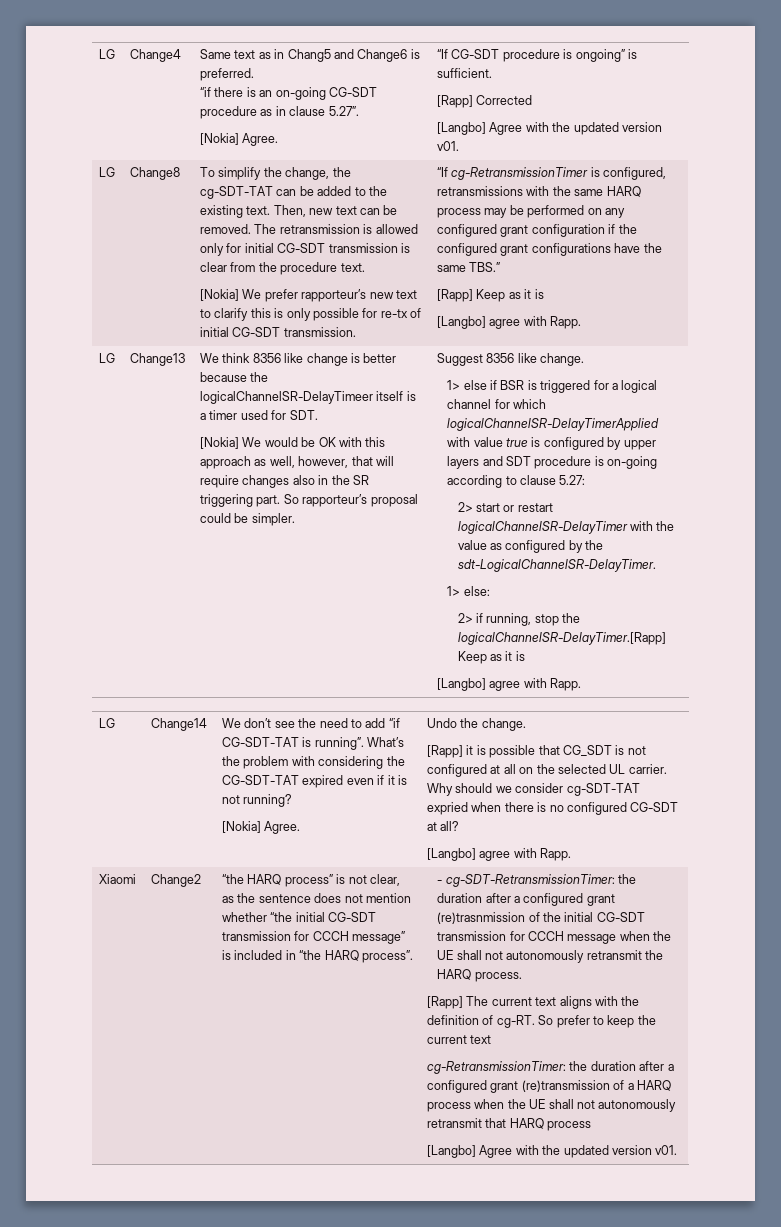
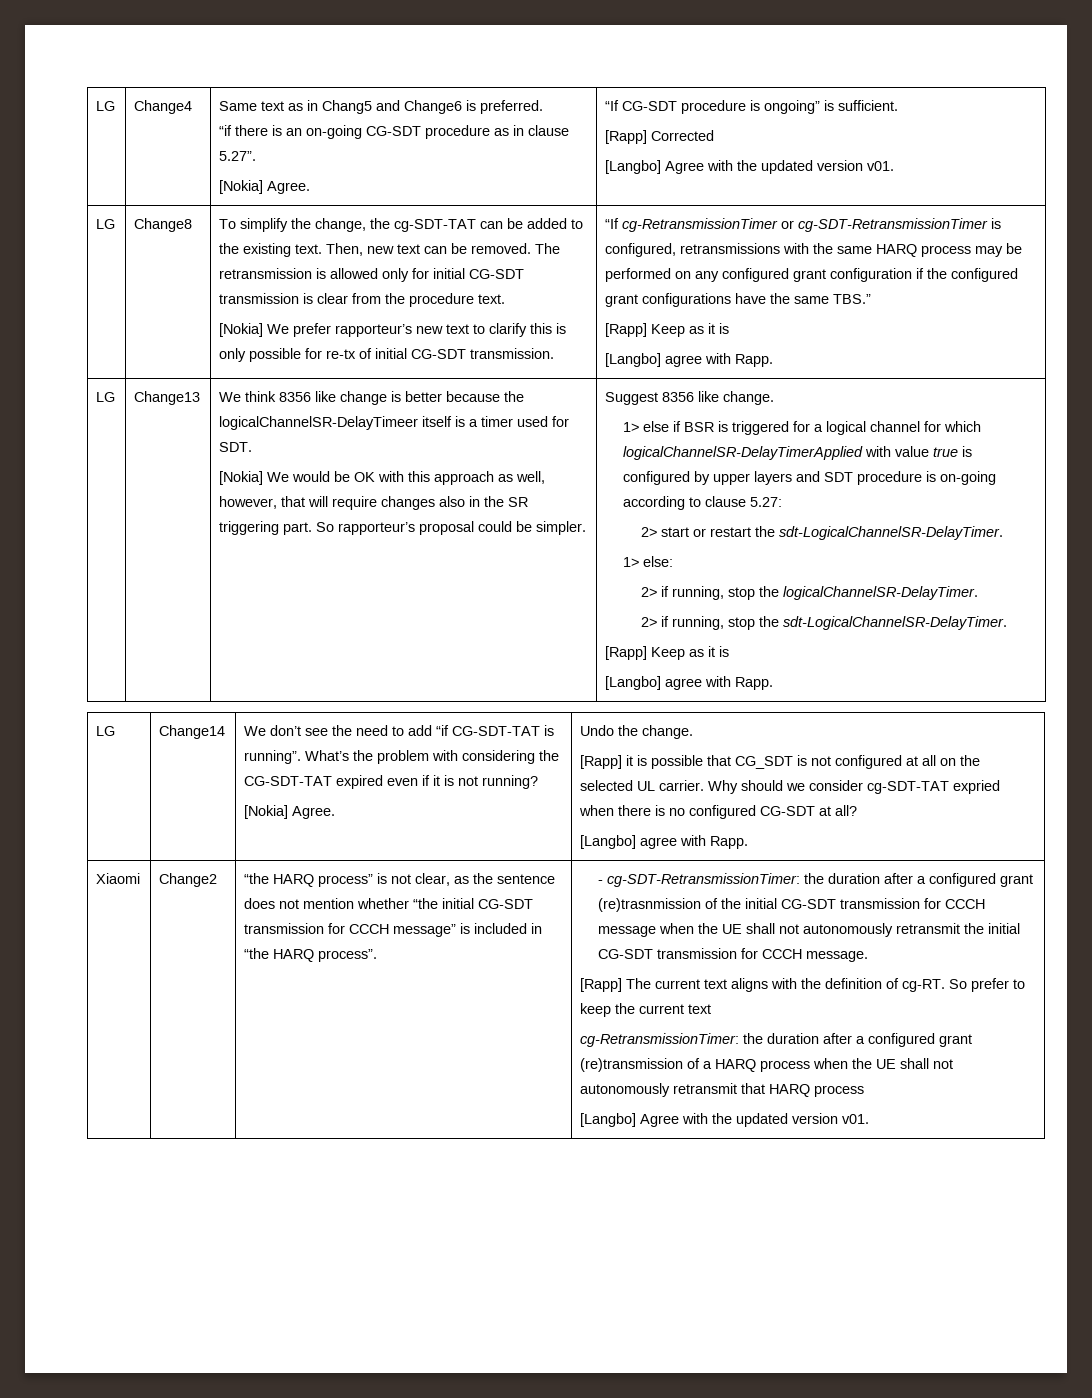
- “If cg-RetransmissionTimer is configured, retransmissions with the same HARQ process may be performed on any configured grant configuration if the configured grant configurations have the same TBS.”
+ “If cg-RetransmissionTimer or cg-SDT-RetransmissionTimer is configured, retransmissions with the same HARQ process may be performed on any configured grant configuration if the configured grant configurations have the same TBS.”
- 2> start or restart logicalChannelSR-DelayTimer with the value as configured by the sdt-LogicalChannelSR-DelayTimer.
+ 2> start or restart the sdt-LogicalChannelSR-DelayTimer.
- 2> if running, stop the logicalChannelSR-DelayTimer.[Rapp] Keep as it is
+ 2> if running, stop the logicalChannelSR-DelayTimer.
+ 2> if running, stop the sdt-LogicalChannelSR-DelayTimer.
+ [Rapp] Keep as it is
- - cg-SDT-RetransmissionTimer: the duration after a configured grant (re)trasnmission of the initial CG-SDT transmission for CCCH message when the UE shall not autonomously retransmit the HARQ process.
+ - cg-SDT-RetransmissionTimer: the duration after a configured grant (re)trasnmission of the initial CG-SDT transmission for CCCH message when the UE shall not autonomously retransmit the initial CG-SDT transmission for CCCH message.

